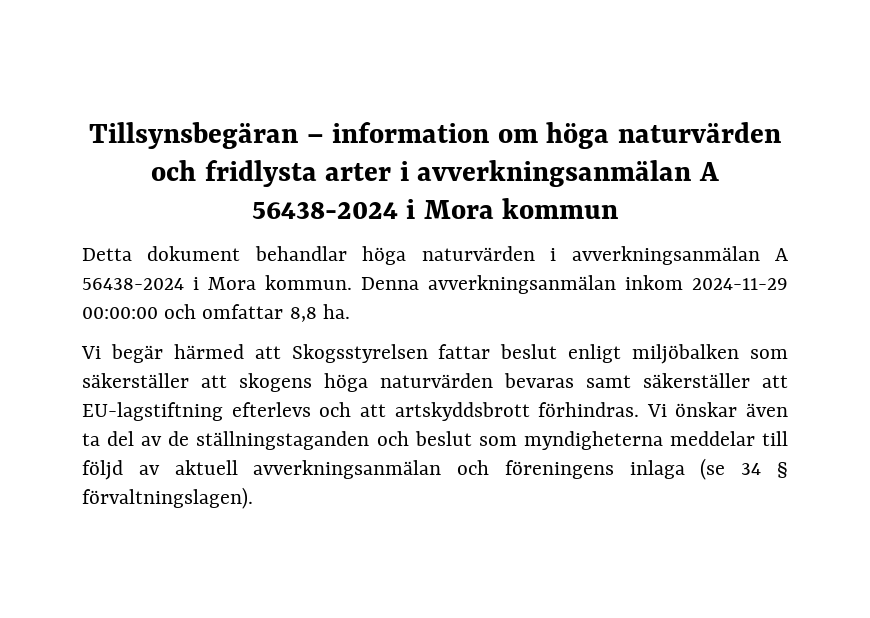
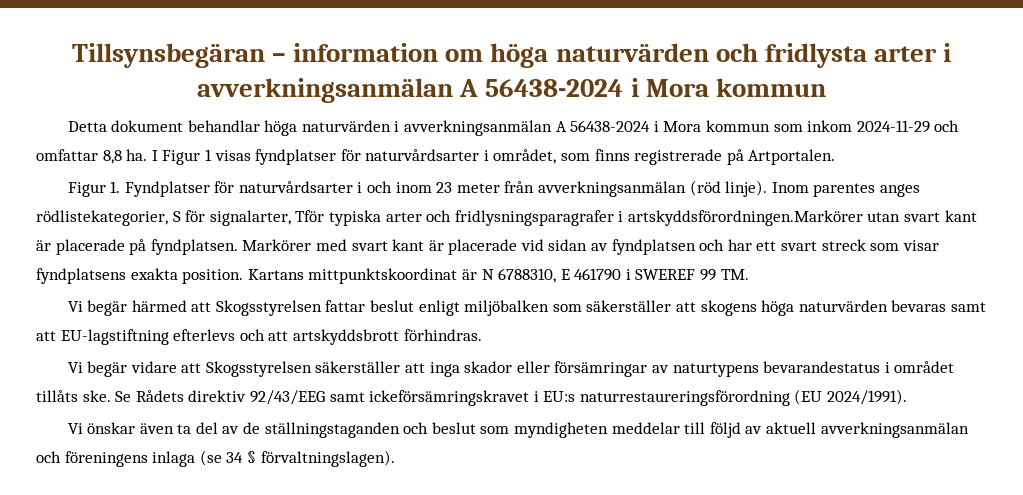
- Detta dokument behandlar höga naturvärden i avverkningsanmälan A 56438-2024 i Mora kommun. Denna avverkningsanmälan inkom 2024-11-29 00:00:00 och omfattar 8,8 ha.
+ Detta dokument behandlar höga naturvärden i avverkningsanmälan A 56438-2024 i Mora kommun som inkom 2024-11-29 och omfattar 8,8 ha. I Figur 1 visas fyndplatser för naturvårdsarter i området, som finns registrerade på Artportalen.
+ Figur 1. Fyndplatser för naturvårdsarter i och inom 23 meter från avverkningsanmälan (röd linje). Inom parentes anges rödlistekategorier, S för signalarter, Tför typiska arter och fridlysningsparagrafer i artskyddsförordningen.Markörer utan svart kant är placerade på fyndplatsen. Markörer med svart kant är placerade vid sidan av fyndplatsen och har ett svart streck som visar fyndplatsens exakta position. Kartans mittpunktskoordinat är N 6788310, E 461790 i SWEREF 99 TM.
- Vi begär härmed att Skogsstyrelsen fattar beslut enligt miljöbalken som säkerställer att skogens höga naturvärden bevaras samt säkerställer att EU-lagstiftning efterlevs och att artskyddsbrott förhindras. Vi önskar även ta del av de ställningstaganden och beslut som myndigheterna meddelar till följd av aktuell avverkningsanmälan och föreningens inlaga (se 34 § förvaltningslagen).
+ Vi begär härmed att Skogsstyrelsen fattar beslut enligt miljöbalken som säkerställer att skogens höga naturvärden bevaras samt att EU-lagstiftning efterlevs och att artskyddsbrott förhindras.
+ Vi begär vidare att Skogsstyrelsen säkerställer att inga skador eller försämringar av naturtypens bevarandestatus i området tillåts ske. Se Rådets direktiv 92/43/EEG samt ickeförsämringskravet i EU:s naturrestaureringsförordning (EU 2024/1991).
+ Vi önskar även ta del av de ställningstaganden och beslut som myndigheten meddelar till följd av aktuell avverkningsanmälan och föreningens inlaga (se 34 § förvaltningslagen).

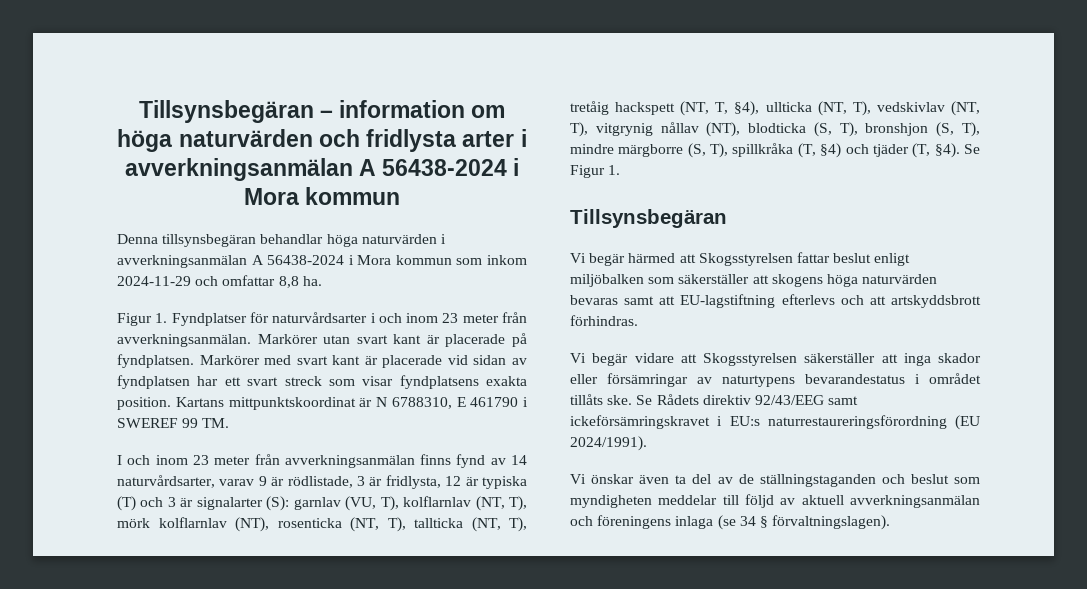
- Detta dokument behandlar höga naturvärden i avverkningsanmälan A 56438-2024 i Mora kommun som inkom 2024-11-29 och omfattar 8,8 ha. I Figur 1 visas fyndplatser för naturvårdsarter i området, som finns registrerade på Artportalen.
+ Denna tillsynsbegäran behandlar höga naturvärden i avverkningsanmälan A 56438-2024 i Mora kommun som inkom 2024-11-29 och omfattar 8,8 ha.
- Figur 1. Fyndplatser för naturvårdsarter i och inom 23 meter från avverkningsanmälan (röd linje). Inom parentes anges rödlistekategorier, S för signalarter, Tför typiska arter och fridlysningsparagrafer i artskyddsförordningen.Markörer utan svart kant är placerade på fyndplatsen.
+ Figur 1. Fyndplatser för naturvårdsarter i och inom 23 meter från avverkningsanmälan. Markörer utan svart kant är placerade på fyndplatsen.
- Markörer med svart kant är placerade vid sidan av fyndplatsen och har ett svart streck som visar fyndplatsens exakta position.
+ Markörer med svart kant är placerade vid sidan av fyndplatsen har ett svart streck som visar fyndplatsens exakta position.
+ I och inom 23 meter från avverkningsanmälan finns fynd av 14 naturvårdsarter, varav 9 är rödlistade, 3 är fridlysta, 12 är typiska (T) och 3 är signalarter (S): garnlav (VU, T), kolflarnlav (NT, T), mörk kolflarnlav (NT), rosenticka (NT, T), tallticka (NT, T), tretåig hackspett (NT, T, §4), ullticka (NT, T), vedskivlav (NT, T), vitgrynig nållav (NT), blodticka (S, T), bronshjon (S, T), mindre märgborre (S, T), spillkråka (T, §4) och tjäder (T, §4). Se Figur 1.
+ Tillsynsbegäran

